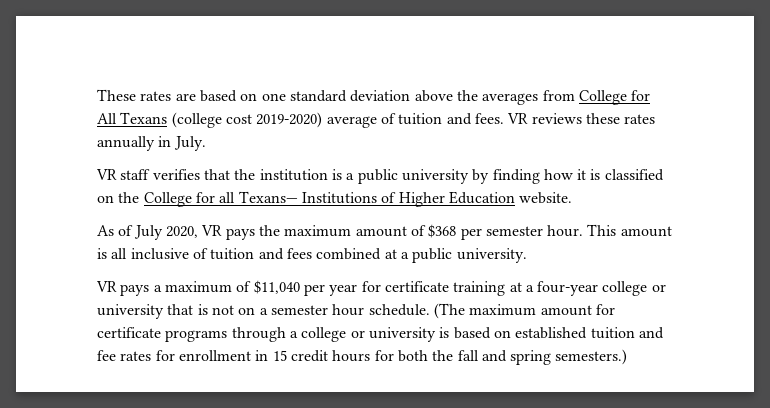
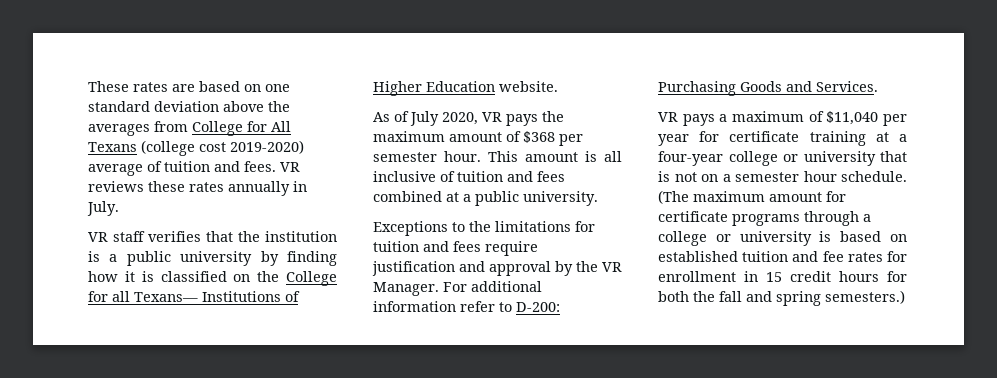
+ Exceptions to the limitations for tuition and fees require justification and approval by the VR Manager. For additional information refer to D-200: Purchasing Goods and Services.

